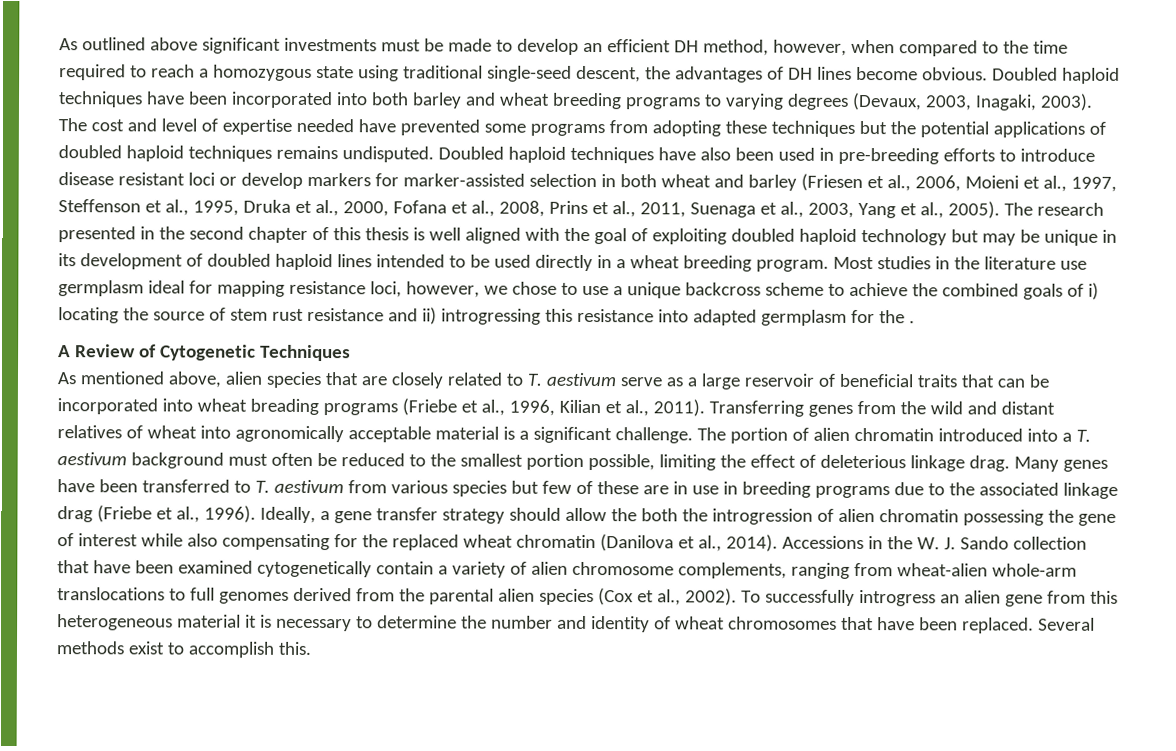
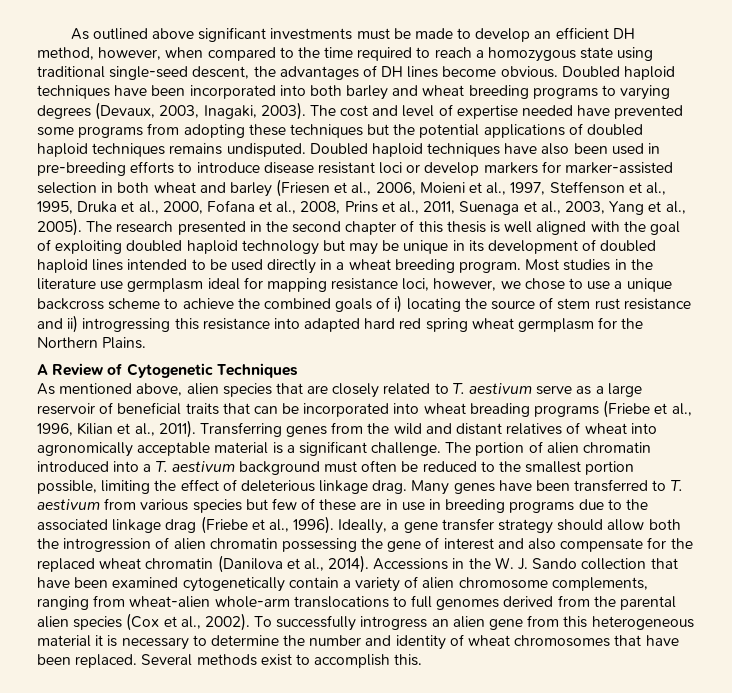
- Most studies in the literature use germplasm ideal for mapping resistance loci, however, we chose to use a unique backcross scheme to achieve the combined goals of i) locating the source of stem rust resistance and ii) introgressing this resistance into adapted germplasm for the .
+ Most studies in the literature use germplasm ideal for mapping resistance loci, however, we chose to use a unique backcross scheme to achieve the combined goals of i) locating the source of stem rust resistance and ii) introgressing this resistance into adapted hard red spring wheat germplasm for the Northern Plains.
- Ideally, a gene transfer strategy should allow the both the introgression of alien chromatin possessing the gene of interest while also compensating for the replaced wheat chromatin (Danilova et al., 2014).
+ Ideally, a gene transfer strategy should allow both the introgression of alien chromatin possessing the gene of interest and also compensate for the replaced wheat chromatin (Danilova et al., 2014).

